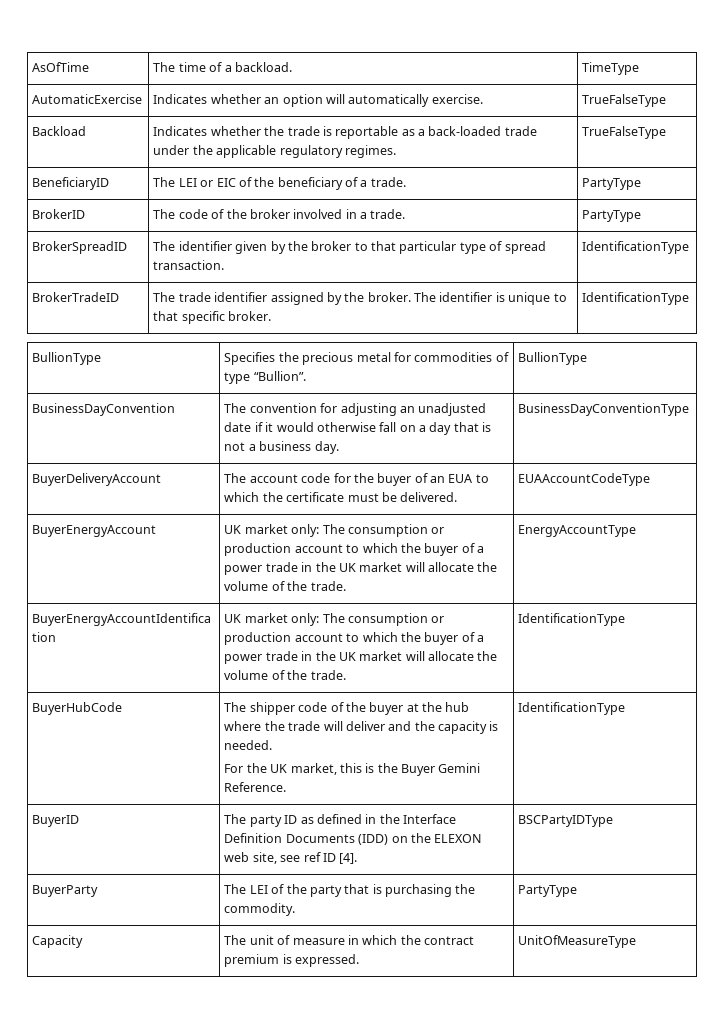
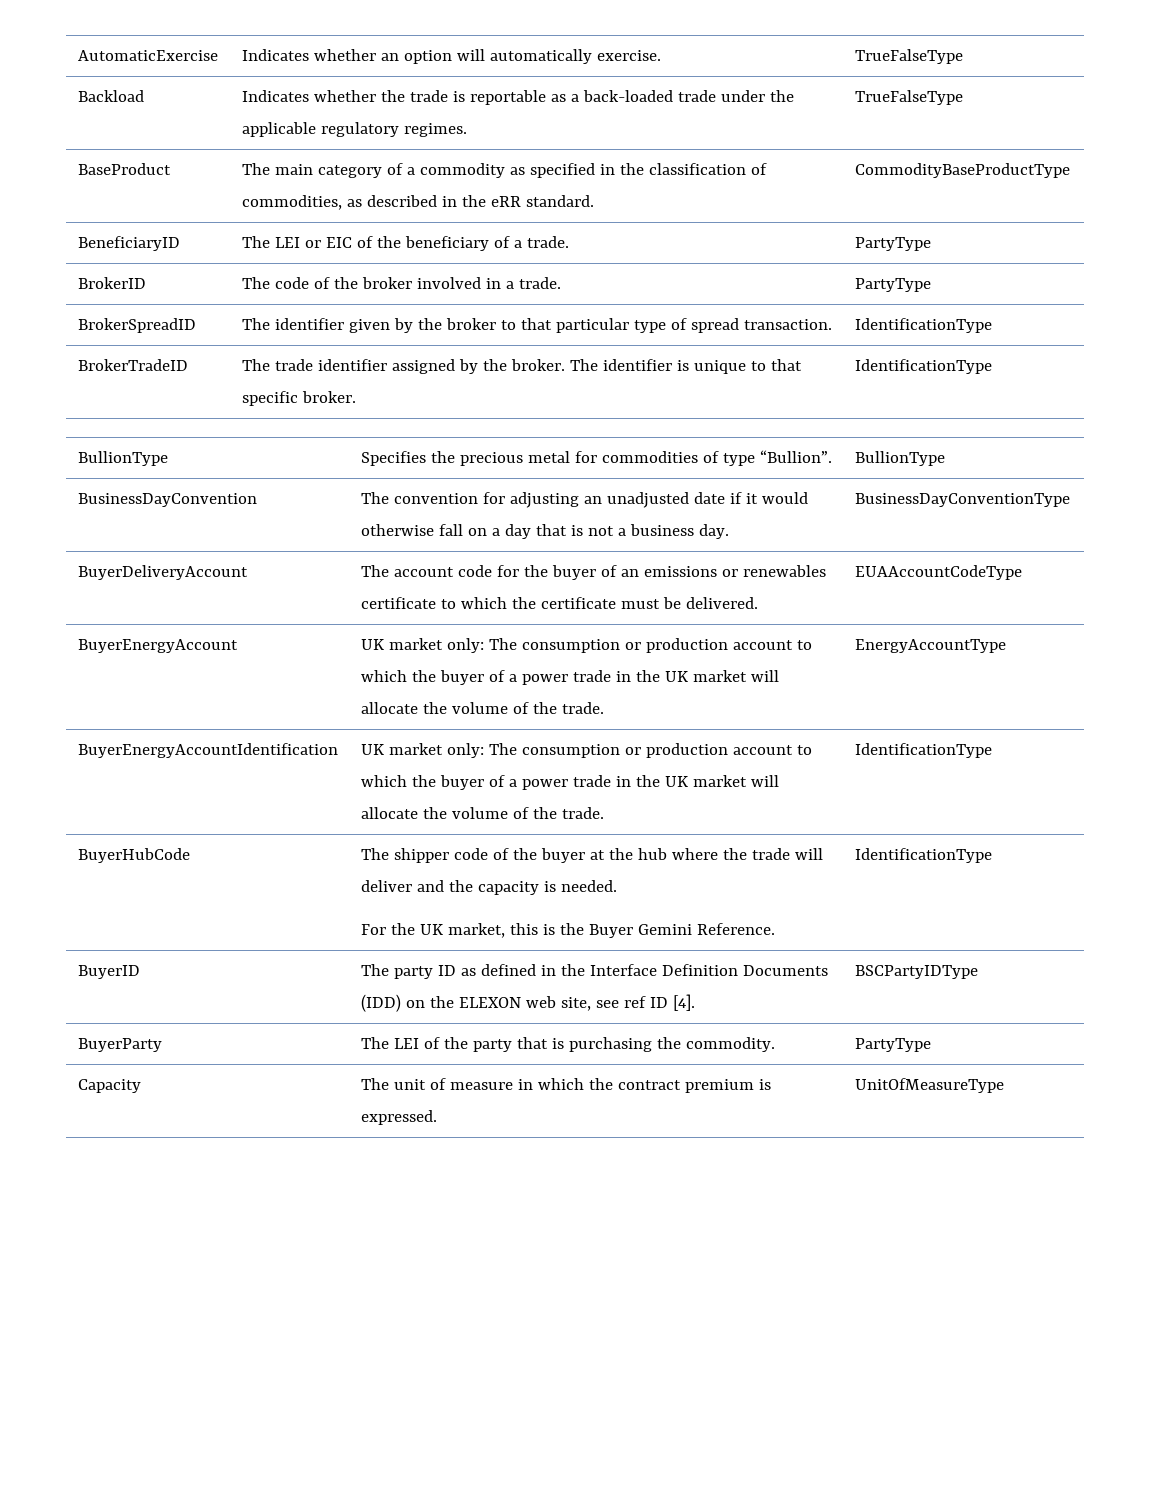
- AsOfTime | The time of a backload. | TimeType
+ BaseProduct | The main category of a commodity as specified in the classification of commodities, as described in the eRR standard. | CommodityBaseProductType
- BuyerDeliveryAccount | The account code for the buyer of an EUA to which the certificate must be delivered. | EUAAccountCodeType
+ BuyerDeliveryAccount | The account code for the buyer of an emissions or renewables certificate to which the certificate must be delivered. | EUAAccountCodeType

